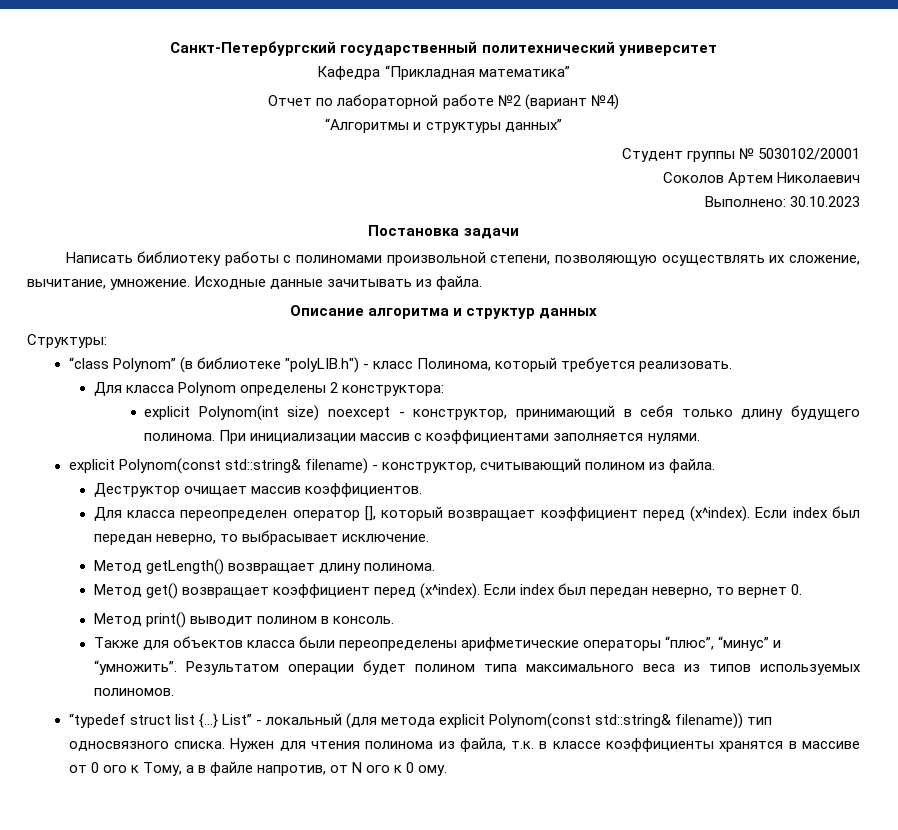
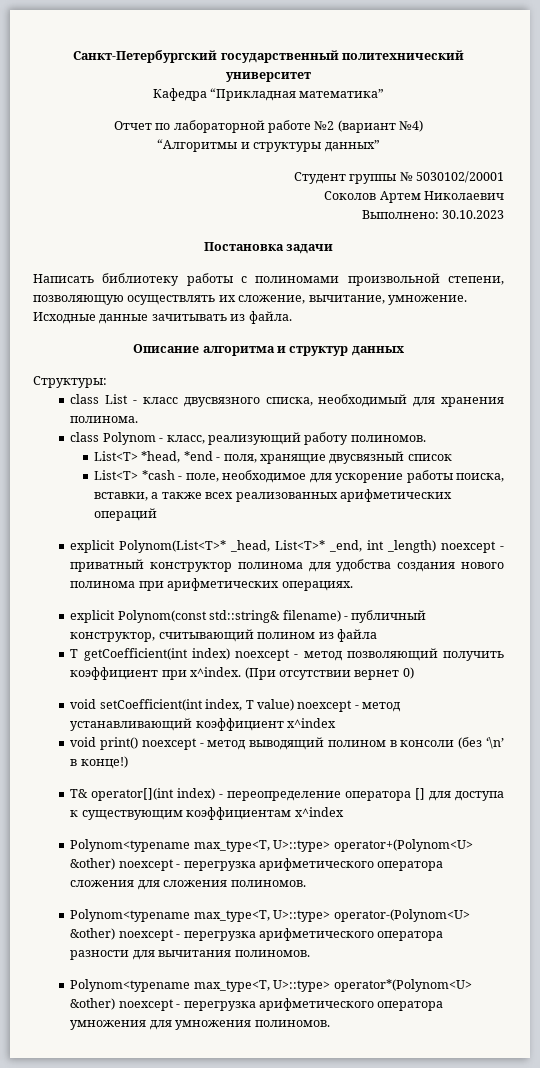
- “class Polynom” (в библиотеке "polyLIB.h") - класс Полинома, который требуется реализовать.
- Для класса Polynom определены 2 конструктора:
- explicit Polynom(int size) noexcept - конструктор, принимающий в себя только длину будущего полинома. При инициализации массив с коэффициентами заполняется нулями.
+ class List - класс двусвязного списка, необходимый для хранения полинома.
+ class Polynom - класс, реализующий работу полиномов.
+ List<T> *head, *end - поля, хранящие двусвязный список
+ List<T> *cash - поле, необходимое для ускорение работы поиска, вставки, а также всех реализованных арифметических операций
+ explicit Polynom(List<T>* _head, List<T>* _end, int _length) noexcept - приватный конструктор полинома для удобства создания нового полинома при арифметических операциях.
- explicit Polynom(const std::string& filename) - конструктор, считывающий полином из файла.
- Деструктор очищает массив коэффициентов.
- Для класса переопределен оператор [], который возвращает коэффициент перед (x^index). Если index был передан неверно, то выбрасывает исключение.
- Метод getLength() возвращает длину полинома.
- Метод get() возвращает коэффициент перед (x^index). Если index был передан неверно, то вернет 0.
- Метод print() выводит полином в консоль.
- Также для объектов класса были переопределены арифметические операторы “плюс”, “минус” и “умножить”. Результатом операции будет полином типа максимального веса из типов используемых полиномов.
- “typedef struct list {...} List” - локальный (для метода explicit Polynom(const std::string& filename)) тип односвязного списка. Нужен для чтения полинома из файла, т.к. в классе коэффициенты хранятся в массиве от 0 ого к Тому, а в файле напротив, от N ого к 0 ому.
+ explicit Polynom(const std::string& filename) - публичный конструктор, считывающий полином из файла
+ T getCoefficient(int index) noexcept - метод позволяющий получить коэффициент при x^index. (При отсутствии вернет 0)
+ void setCoefficient(int index, T value) noexcept - метод устанавливающий коэффициент x^index
+ void print() noexcept - метод выводящий полином в консоли (без ‘\n’ в конце!)
+ T& operator[](int index) - переопределение оператора [] для доступа к существующим коэффициентам x^index
+ Polynom<typename max_type<T, U>::type> operator+(Polynom<U> &other) noexcept - перегрузка арифметического оператора сложения для сложения полиномов.
+ Polynom<typename max_type<T, U>::type> operator-(Polynom<U> &other) noexcept - перегрузка арифметического оператора разности для вычитания полиномов.
+ Polynom<typename max_type<T, U>::type> operator*(Polynom<U> &other) noexcept - перегрузка арифметического оператора умножения для умножения полиномов.

